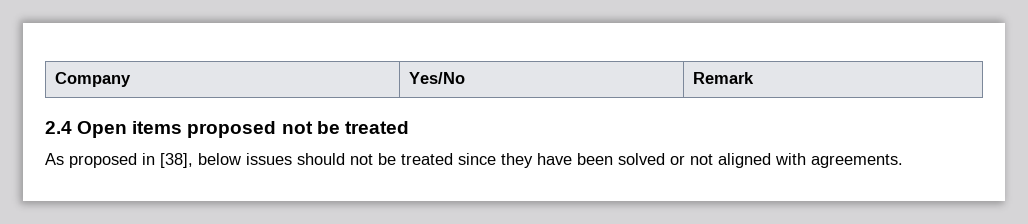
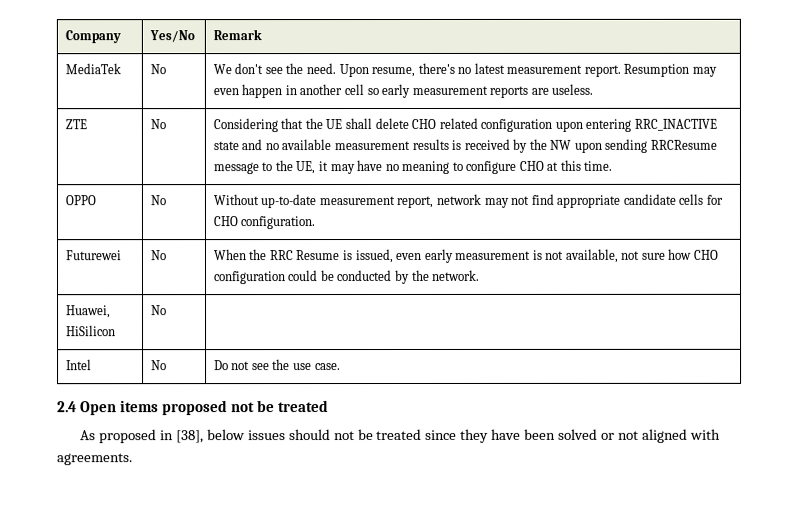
+ MediaTek | No | We don't see the need. Upon resume, there's no latest measurement report. Resumption may even happen in another cell so early measurement reports are useless.
+ ZTE | No | Considering that the UE shall delete CHO related configuration upon entering RRC_INACTIVE state and no available measurement results is received by the NW upon sending RRCResume message to the UE, it may have no meaning to configure CHO at this time.
+ OPPO | No | Without up-to-date measurement report, network may not find appropriate candidate cells for CHO configuration.
+ Futurewei | No | When the RRC Resume is issued, even early measurement is not available, not sure how CHO configuration could be conducted by the network.
+ Huawei, HiSilicon | No |
+ Intel | No | Do not see the use case.

